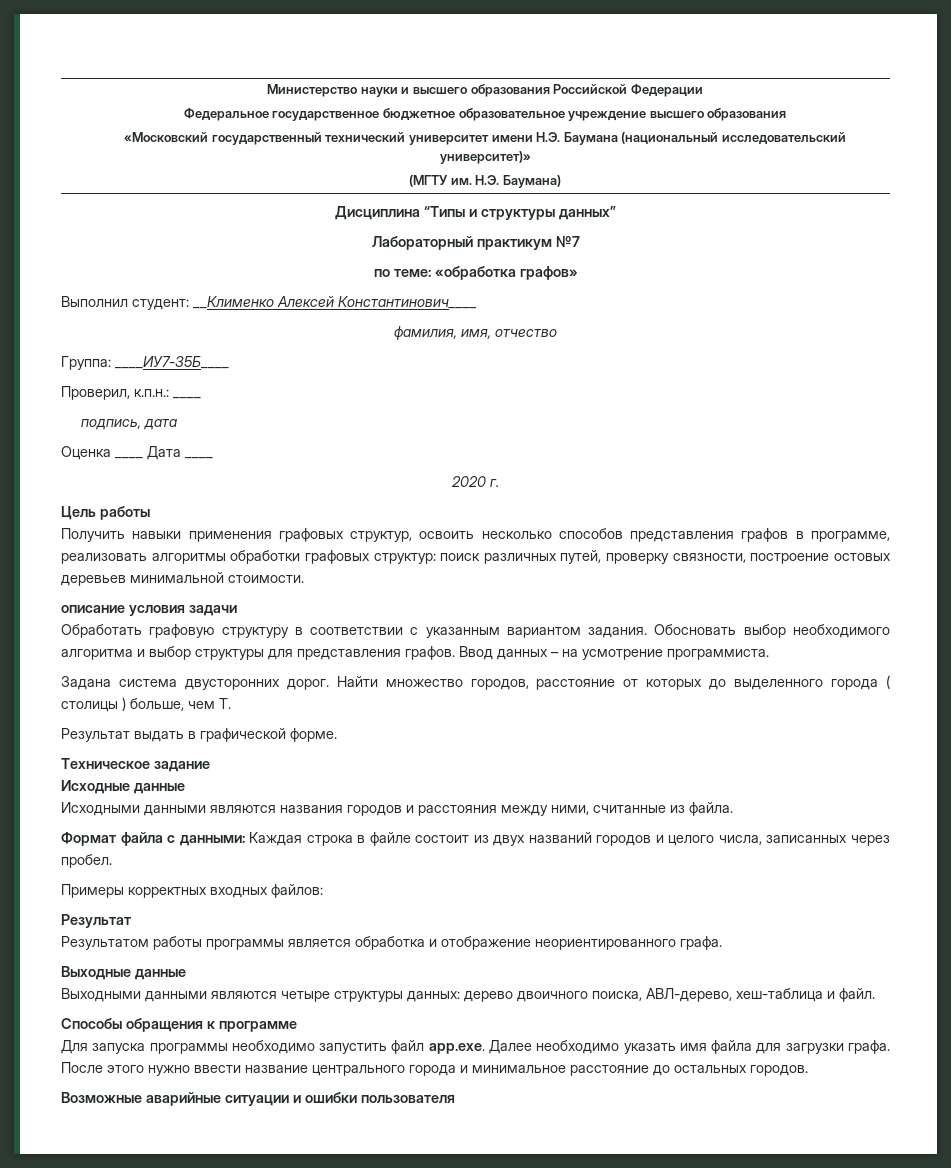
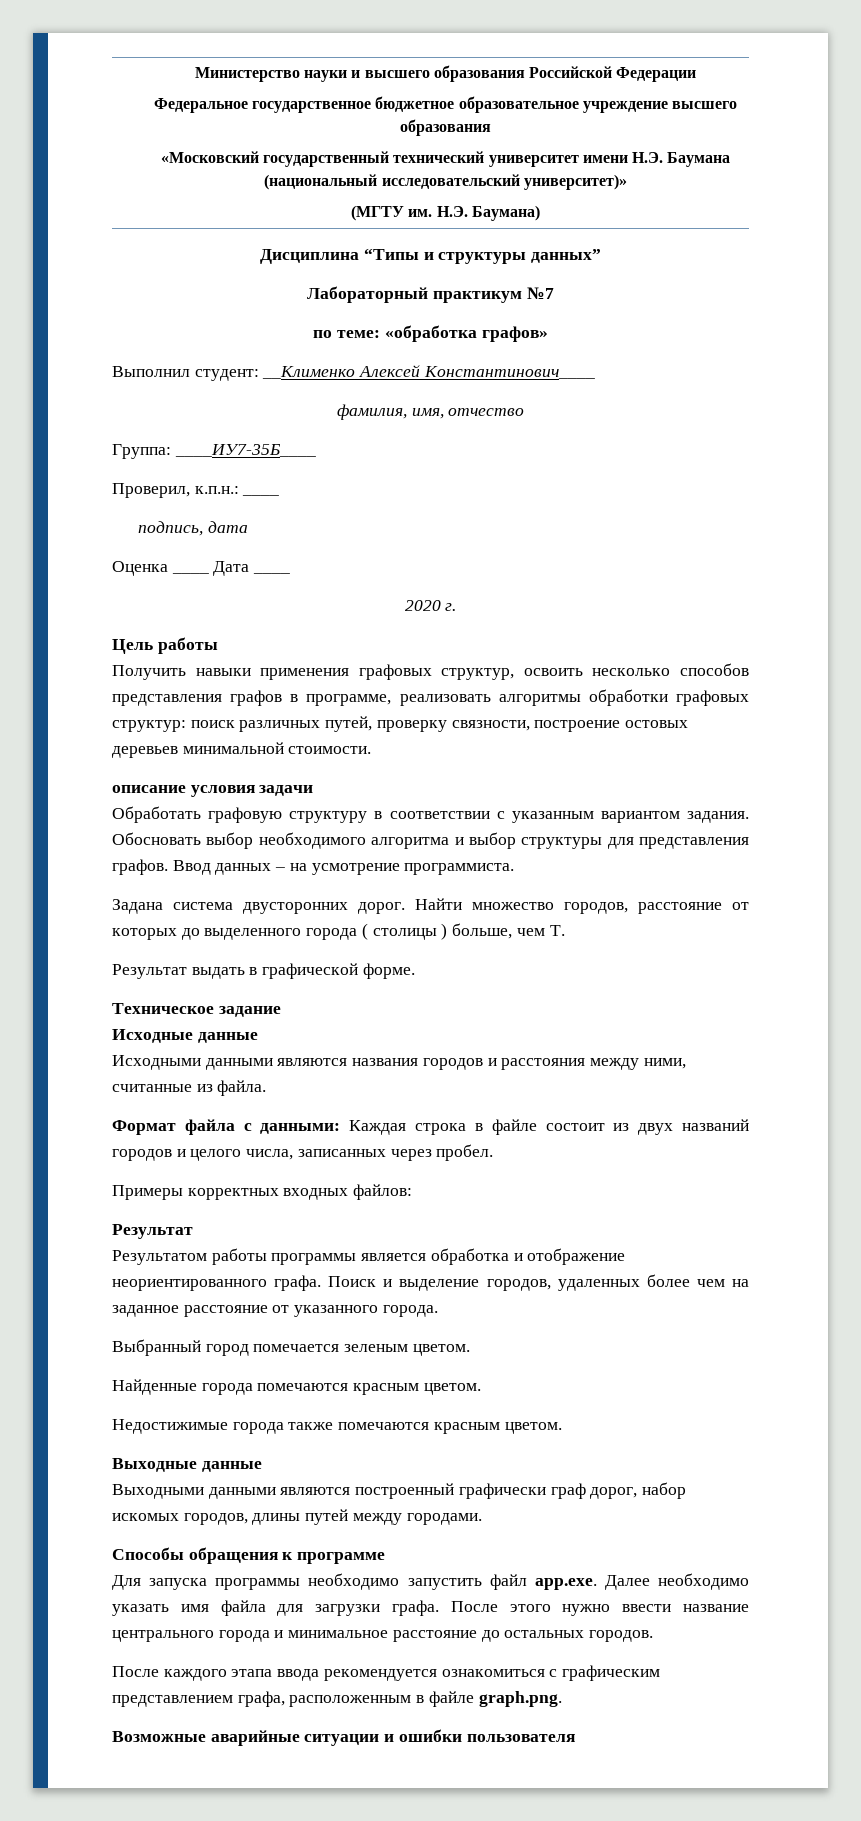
+ Поиск и выделение городов, удаленных более чем на заданное расстояние от указанного города.
+ Выбранный город помечается зеленым цветом.
+ Найденные города помечаются красным цветом.
+ Недостижимые города также помечаются красным цветом.
- Выходными данными являются четыре структуры данных: дерево двоичного поиска, АВЛ-дерево, хеш-таблица и файл.
+ Выходными данными являются построенный графически граф дорог, набор искомых городов, длины путей между городами.
+ После каждого этапа ввода рекомендуется ознакомиться с графическим представлением графа, расположенным в файле graph.png.

